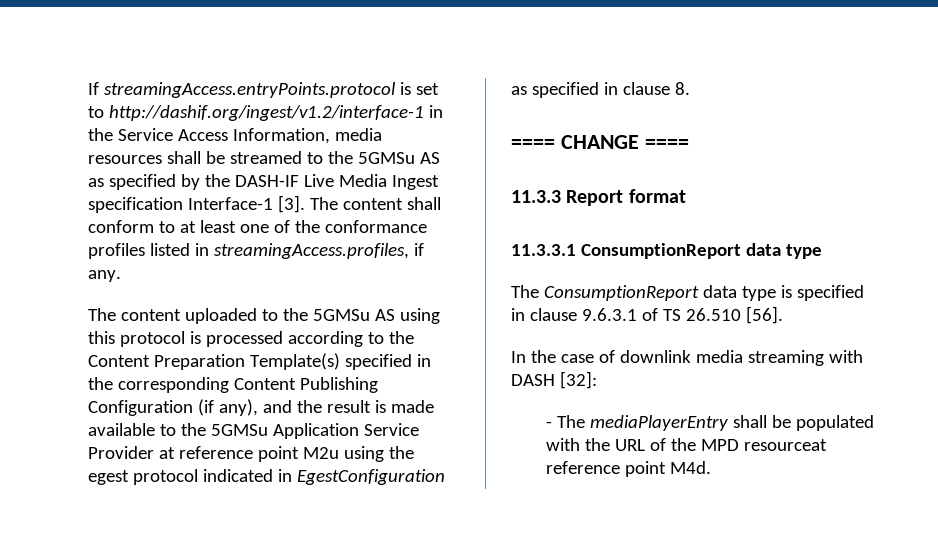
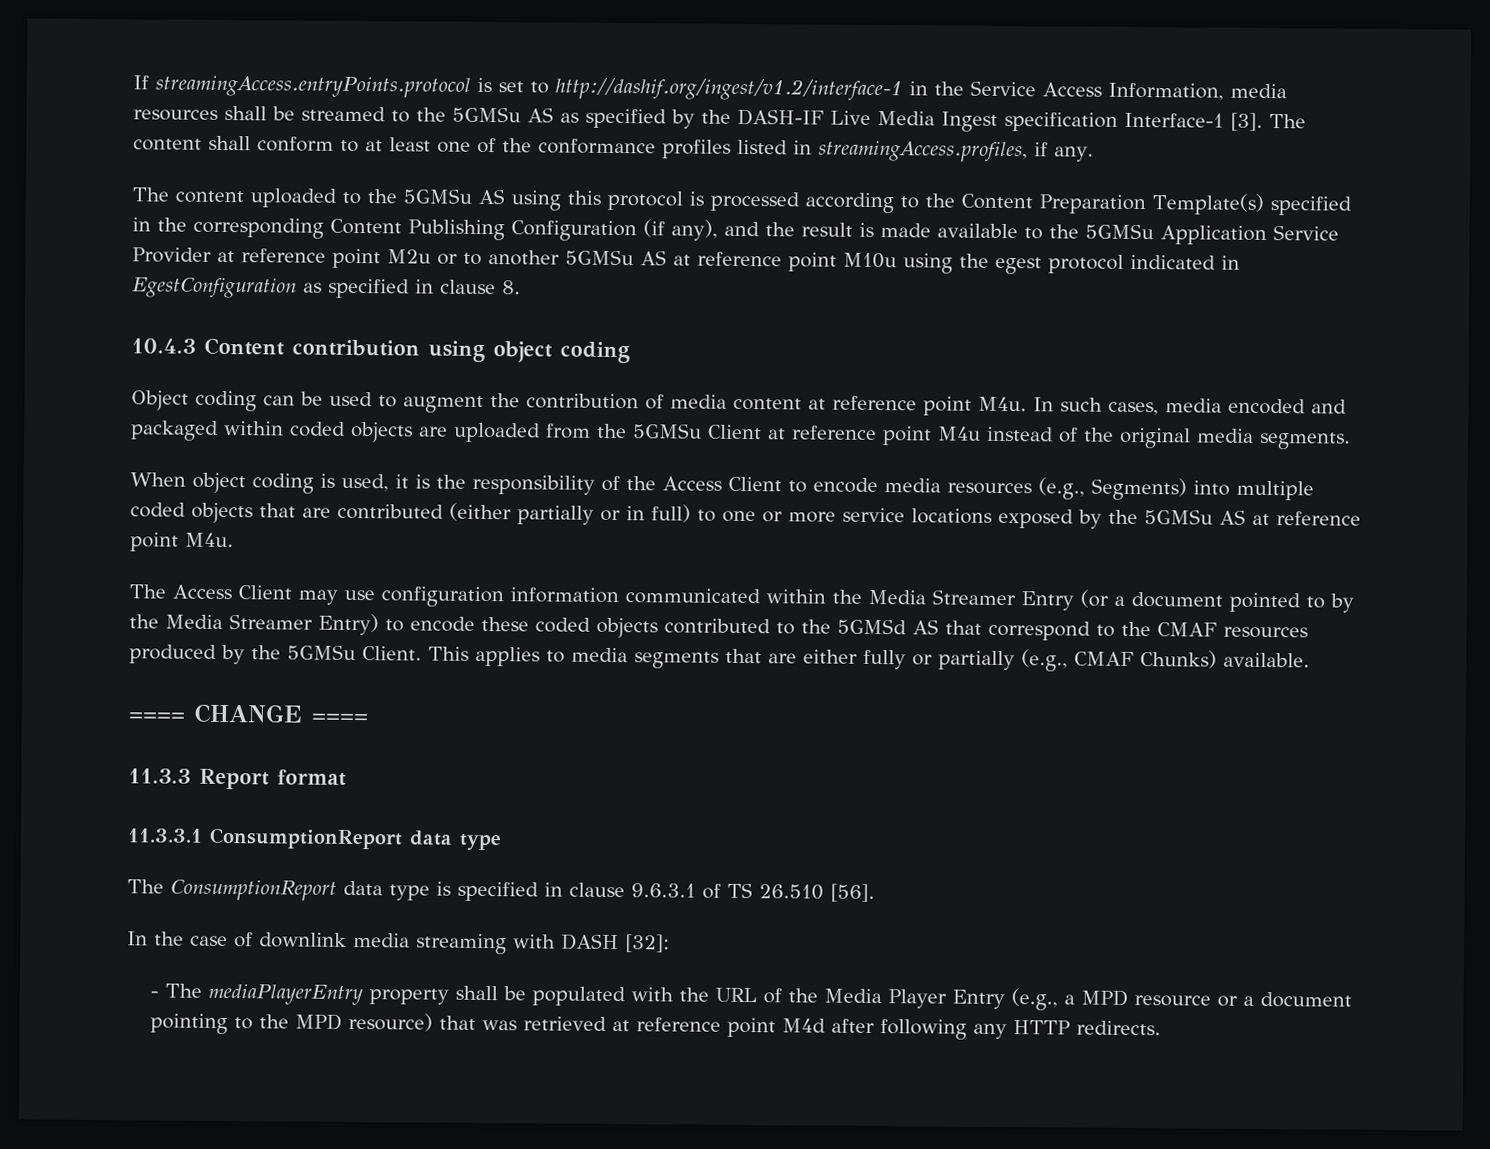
- The content uploaded to the 5GMSu AS using this protocol is processed according to the Content Preparation Template(s) specified in the corresponding Content Publishing Configuration (if any), and the result is made available to the 5GMSu Application Service Provider at reference point M2u using the egest protocol indicated in EgestConfiguration as specified in clause 8.
+ The content uploaded to the 5GMSu AS using this protocol is processed according to the Content Preparation Template(s) specified in the corresponding Content Publishing Configuration (if any), and the result is made available to the 5GMSu Application Service Provider at reference point M2u or to another 5GMSu AS at reference point M10u using the egest protocol indicated in EgestConfiguration as specified in clause 8.
+ 10.4.3 Content contribution using object coding
+ Object coding can be used to augment the contribution of media content at reference point M4u. In such cases, media encoded and packaged within coded objects are uploaded from the 5GMSu Client at reference point M4u instead of the original media segments.
+ When object coding is used, it is the responsibility of the Access Client to encode media resources (e.g., Segments) into multiple coded objects that are contributed (either partially or in full) to one or more service locations exposed by the 5GMSu AS at reference point M4u.
+ The Access Client may use configuration information communicated within the Media Streamer Entry (or a document pointed to by the Media Streamer Entry) to encode these coded objects contributed to the 5GMSd AS that correspond to the CMAF resources produced by the 5GMSu Client. This applies to media segments that are either fully or partially (e.g., CMAF Chunks) available.
- - The mediaPlayerEntry shall be populated with the URL of the MPD resourceat reference point M4d.
+ - The mediaPlayerEntry property shall be populated with the URL of the Media Player Entry (e.g., a MPD resource or a document pointing to the MPD resource) that was retrieved at reference point M4d after following any HTTP redirects.

